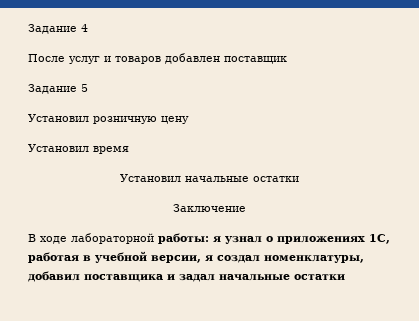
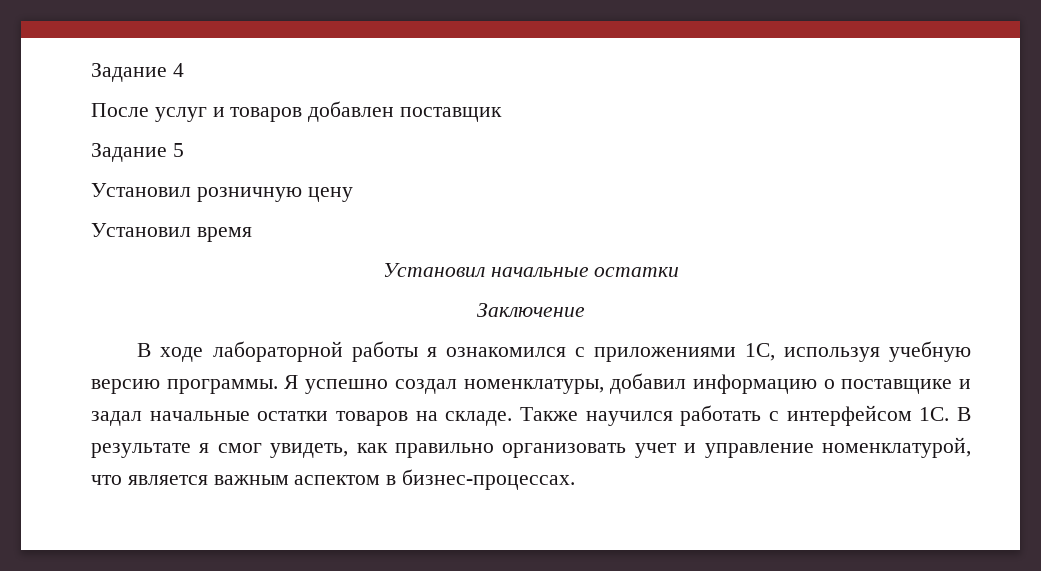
- В ходе лабораторной работы: я узнал о приложениях 1С, работая в учебной версии, я создал номенклатуры, добавил поставщика и задал начальные остатки
+ В ходе лабораторной работы я ознакомился с приложениями 1С, используя учебную версию программы. Я успешно создал номенклатуры, добавил информацию о поставщике и задал начальные остатки товаров на складе. Также научился работать с интерфейсом 1С. В результате я смог увидеть, как правильно организовать учет и управление номенклатурой, что является важным аспектом в бизнес-процессах.

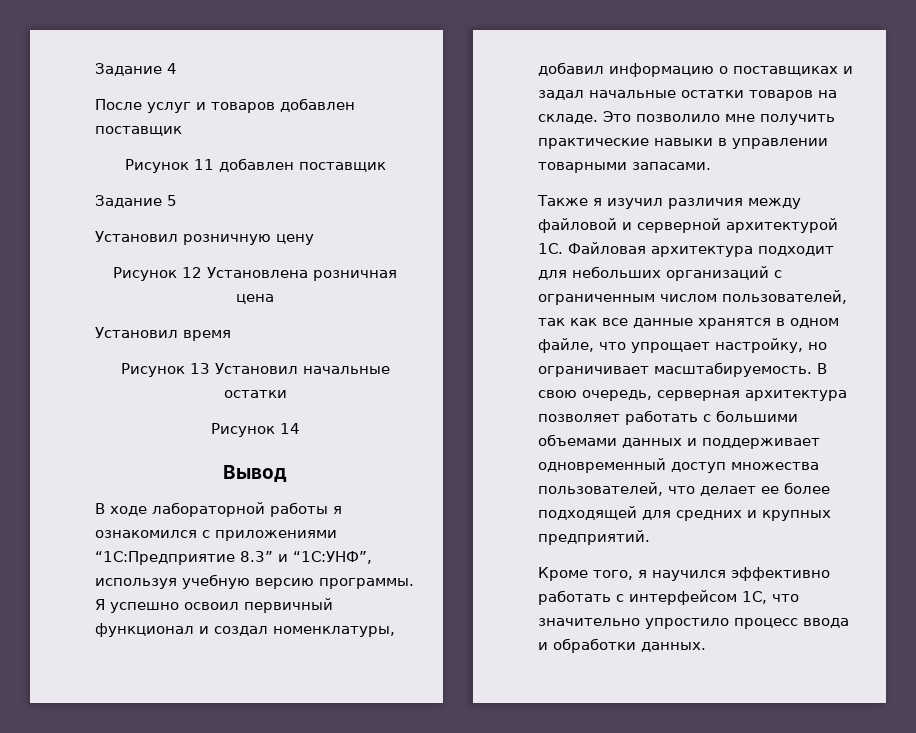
+ Рисунок 11 добавлен поставщик
+ Рисунок 12 Установлена розничная цена
- Установил начальные остатки
+ Рисунок 13 Установил начальные остатки
- Заключение
+ Рисунок 14
+ Вывод
- В ходе лабораторной работы я ознакомился с приложениями 1С, используя учебную версию программы.
+ В ходе лабораторной работы я ознакомился с приложениями “1С:Предприятие 8.3” и “1С:УНФ”, используя учебную версию программы.
- Я успешно создал номенклатуры, добавил информацию о поставщике и задал начальные остатки товаров на складе.
+ Я успешно освоил первичный функционал и создал номенклатуры, добавил информацию о поставщиках и задал начальные остатки товаров на складе.
- Также научился работать с интерфейсом 1С. В результате я смог увидеть, как правильно организовать учет и управление номенклатурой, что является важным аспектом в бизнес-процессах.
+ Это позволило мне получить практические навыки в управлении товарными запасами.
+ Также я изучил различия между файловой и серверной архитектурой 1С. Файловая архитектура подходит для небольших организаций с ограниченным числом пользователей, так как все данные хранятся в одном файле, что упрощает настройку, но ограничивает масштабируемость. В свою очередь, серверная архитектура позволяет работать с большими объемами данных и поддерживает одновременный доступ множества пользователей, что делает ее более подходящей для средних и крупных предприятий.
+ Кроме того, я научился эффективно работать с интерфейсом 1С, что значительно упростило процесс ввода и обработки данных.

